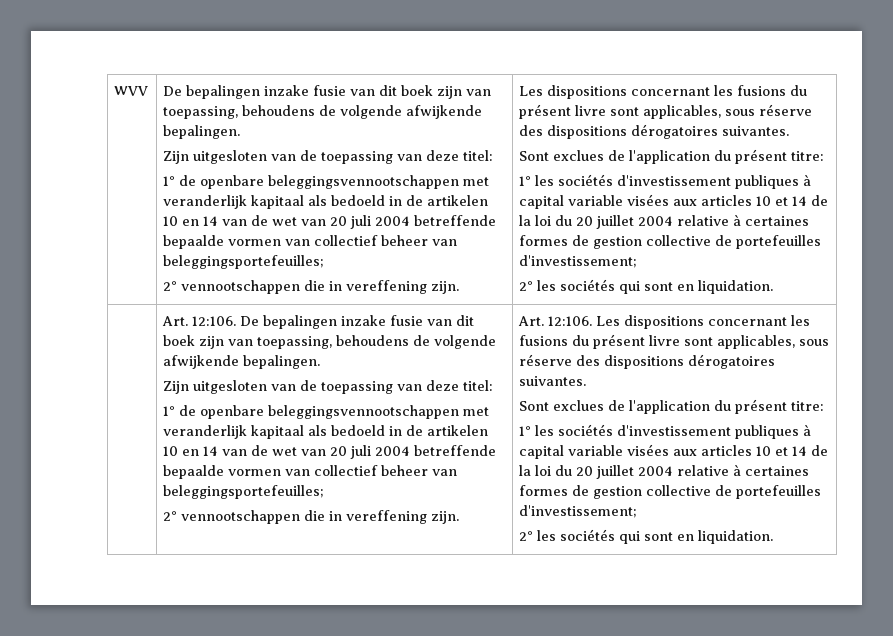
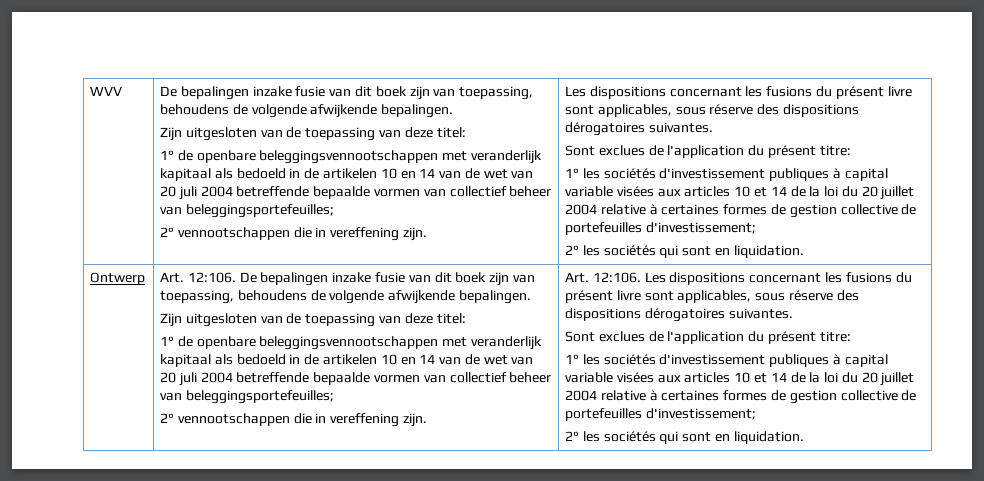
+ Ontwerp

